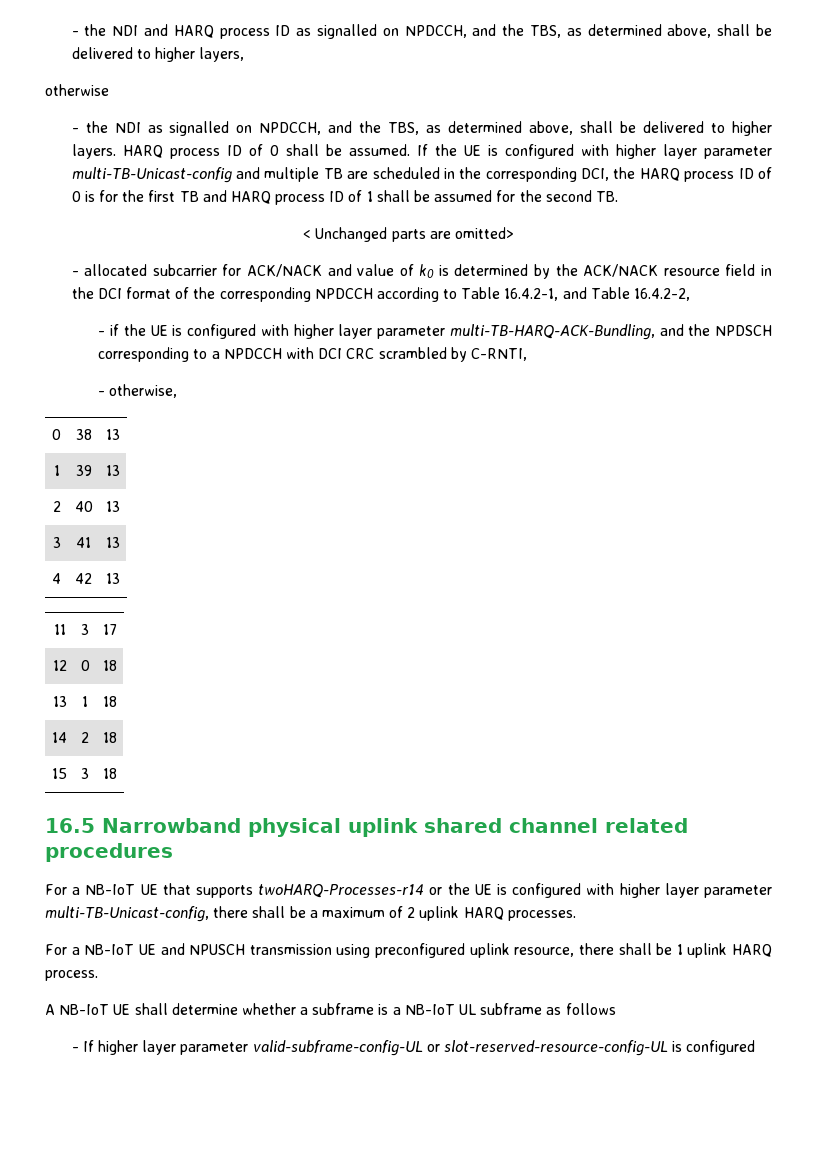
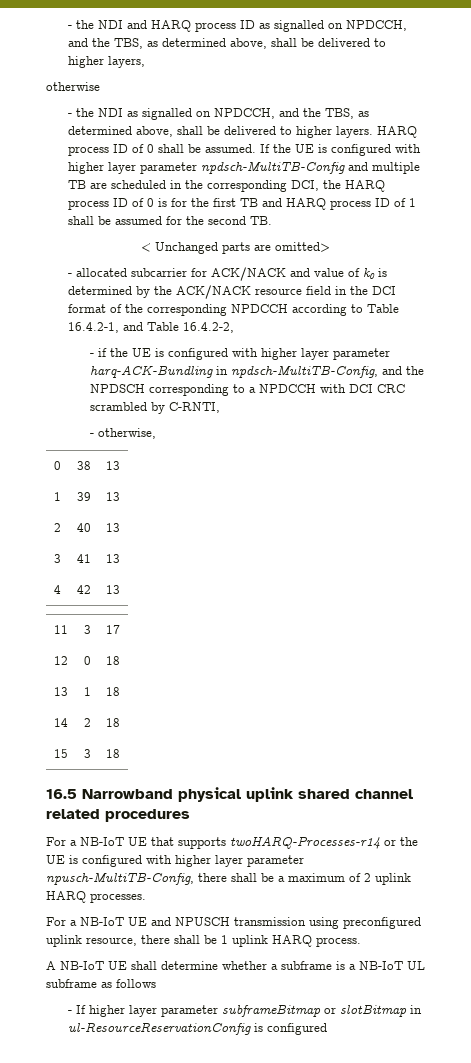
- If the UE is configured with higher layer parameter multi-TB-Unicast-config and multiple TB are scheduled in the corresponding DCI, the HARQ process ID of 0 is for the first TB and HARQ process ID of 1 shall be assumed for the second TB.
+ If the UE is configured with higher layer parameter npdsch-MultiTB-Config and multiple TB are scheduled in the corresponding DCI, the HARQ process ID of 0 is for the first TB and HARQ process ID of 1 shall be assumed for the second TB.
- - if the UE is configured with higher layer parameter multi-TB-HARQ-ACK-Bundling, and the NPDSCH corresponding to a NPDCCH with DCI CRC scrambled by C-RNTI,
+ - if the UE is configured with higher layer parameter harq-ACK-Bundling in npdsch-MultiTB-Config, and the NPDSCH corresponding to a NPDCCH with DCI CRC scrambled by C-RNTI,
- For a NB-IoT UE that supports twoHARQ-Processes-r14 or the UE is configured with higher layer parameter multi-TB-Unicast-config, there shall be a maximum of 2 uplink HARQ processes.
+ For a NB-IoT UE that supports twoHARQ-Processes-r14 or the UE is configured with higher layer parameter npusch-MultiTB-Config, there shall be a maximum of 2 uplink HARQ processes.
- - If higher layer parameter valid-subframe-config-UL or slot-reserved-resource-config-UL is configured
+ - If higher layer parameter subframeBitmap or slotBitmap in ul-ResourceReservationConfig is configured

